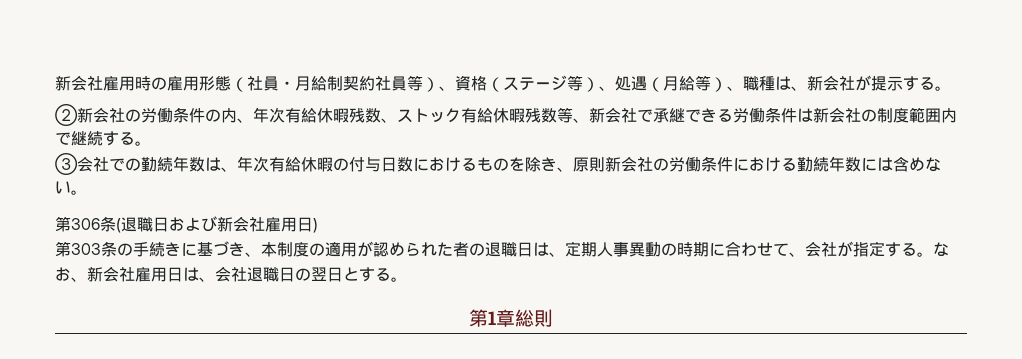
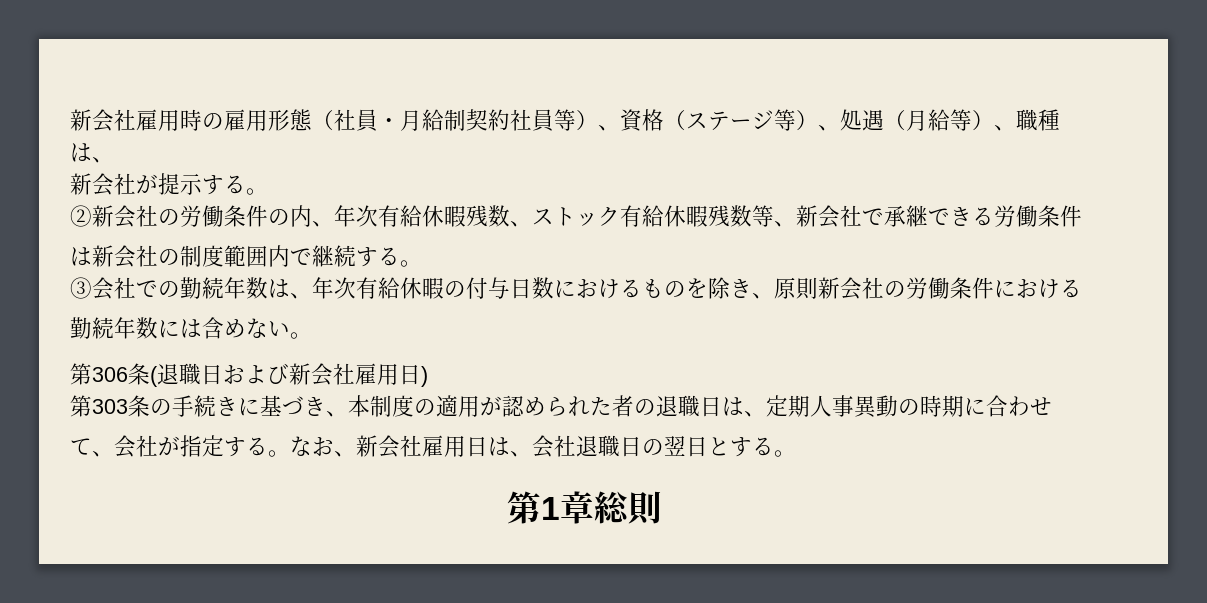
- 新会社雇用時の雇用形態（社員・月給制契約社員等）、資格（ステージ等）、処遇（月給等）、職種は、新会社が提示する。
+ 新会社雇用時の雇用形態（社員・月給制契約社員等）、資格（ステージ等）、処遇（月給等）、職種は、
+ 新会社が提示する。
- ②新会社の労働条件の内、年次有給休暇残数、ストック有給休暇残数等、新会社で承継できる労働条件は新会社の制度範囲内で継続する。
+ ②新会社の労働条件の内、年次有給休暇残数、ストック有給休暇残数等、新会社で承継できる労働条件
+ は新会社の制度範囲内で継続する。
- ③会社での勤続年数は、年次有給休暇の付与日数におけるものを除き、原則新会社の労働条件における勤続年数には含めない。
+ ③会社での勤続年数は、年次有給休暇の付与日数におけるものを除き、原則新会社の労働条件における
+ 勤続年数には含めない。
- 第303条の手続きに基づき、本制度の適用が認められた者の退職日は、定期人事異動の時期に合わせて、会社が指定する。
+ 第303条の手続きに基づき、本制度の適用が認められた者の退職日は、定期人事異動の時期に合わせ
+ て、会社が指定する。

